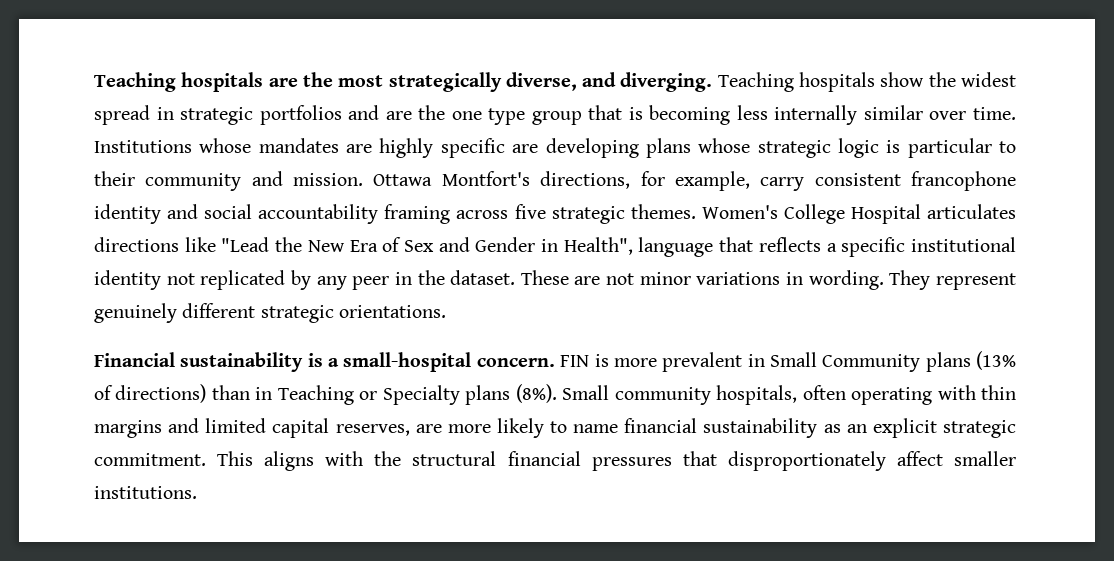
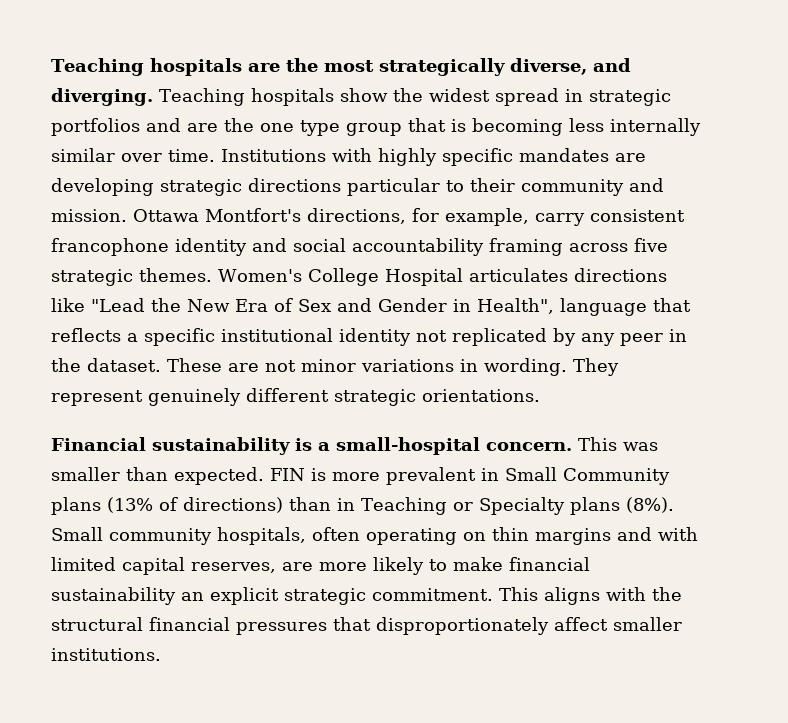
- Institutions whose mandates are highly specific are developing plans whose strategic logic is particular to their community and mission.
+ Institutions with highly specific mandates are developing strategic directions particular to their community and mission.
+ This was smaller than expected.
- Small community hospitals, often operating with thin margins and limited capital reserves, are more likely to name financial sustainability as an explicit strategic commitment.
+ Small community hospitals, often operating on thin margins and with limited capital reserves, are more likely to make financial sustainability an explicit strategic commitment.

